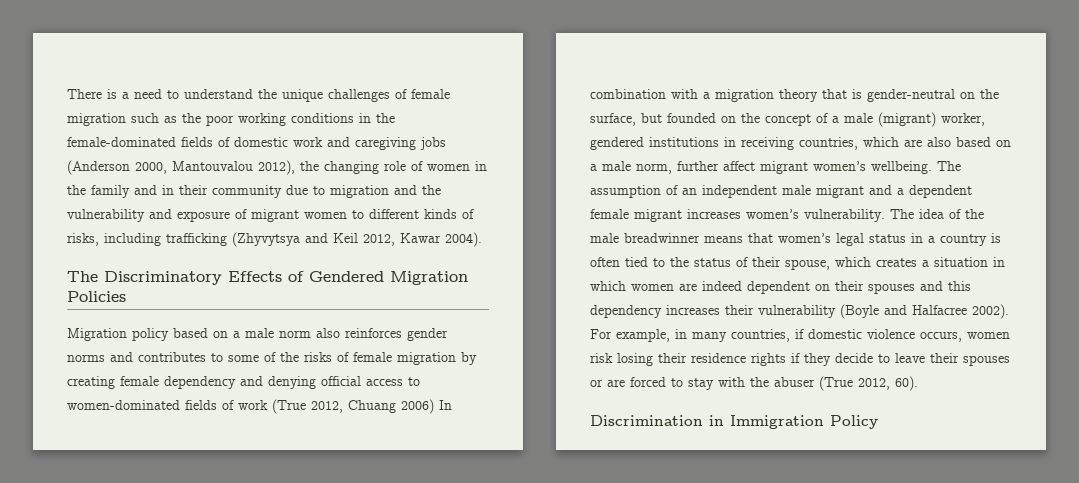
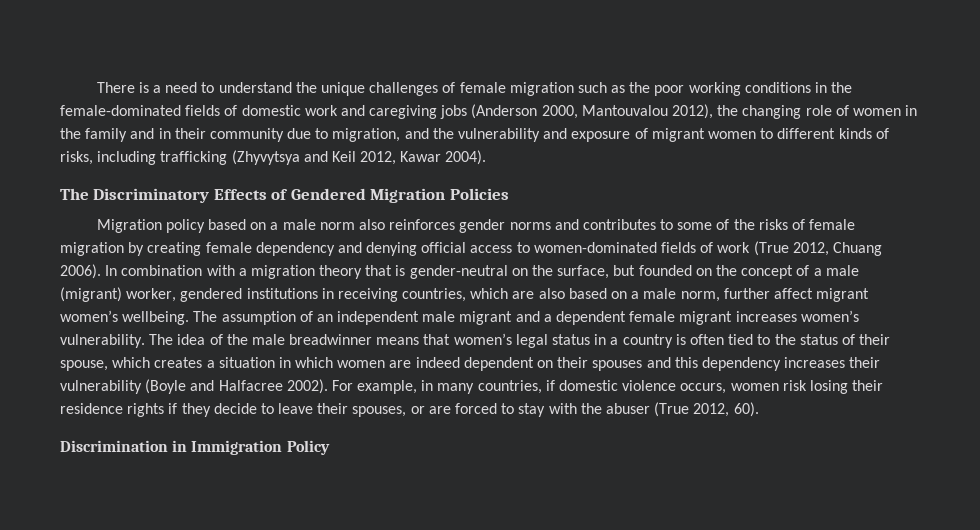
- There is a need to understand the unique challenges of female migration such as the poor working conditions in the female-dominated fields of domestic work and caregiving jobs (Anderson 2000, Mantouvalou 2012), the changing role of women in the family and in their community due to migration and the vulnerability and exposure of migrant women to different kinds of risks, including trafficking (Zhyvytsya and Keil 2012, Kawar 2004).
+ There is a need to understand the unique challenges of female migration such as the poor working conditions in the female-dominated fields of domestic work and caregiving jobs (Anderson 2000, Mantouvalou 2012), the changing role of women in the family and in their community due to migration, and the vulnerability and exposure of migrant women to different kinds of risks, including trafficking (Zhyvytsya and Keil 2012, Kawar 2004).
- Migration policy based on a male norm also reinforces gender norms and contributes to some of the risks of female migration by creating female dependency and denying official access to women-dominated fields of work (True 2012, Chuang 2006) In combination with a migration theory that is gender-neutral on the surface, but founded on the concept of a male (migrant) worker, gendered institutions in receiving countries, which are also based on a male norm, further affect migrant women’s wellbeing.
+ Migration policy based on a male norm also reinforces gender norms and contributes to some of the risks of female migration by creating female dependency and denying official access to women-dominated fields of work (True 2012, Chuang 2006). In combination with a migration theory that is gender-neutral on the surface, but founded on the concept of a male (migrant) worker, gendered institutions in receiving countries, which are also based on a male norm, further affect migrant women’s wellbeing.
- For example, in many countries, if domestic violence occurs, women risk losing their residence rights if they decide to leave their spouses or are forced to stay with the abuser (True 2012, 60).
+ For example, in many countries, if domestic violence occurs, women risk losing their residence rights if they decide to leave their spouses, or are forced to stay with the abuser (True 2012, 60).

